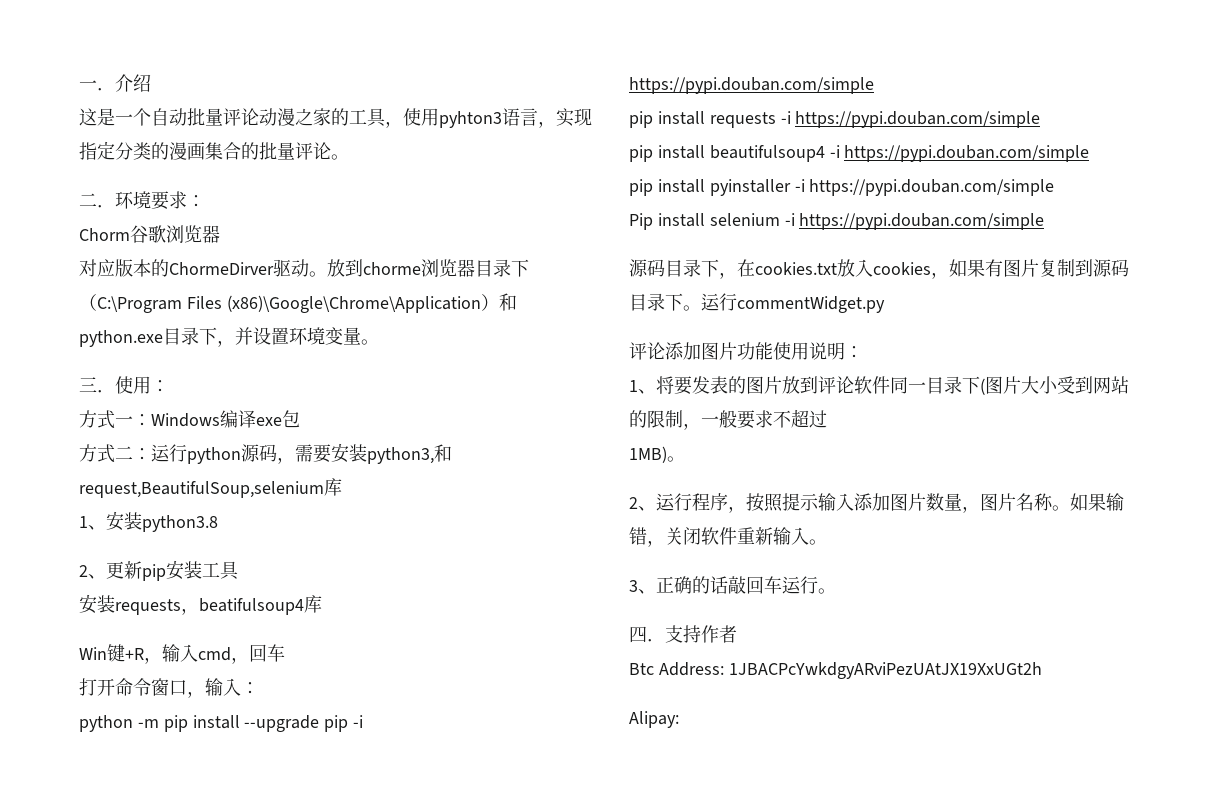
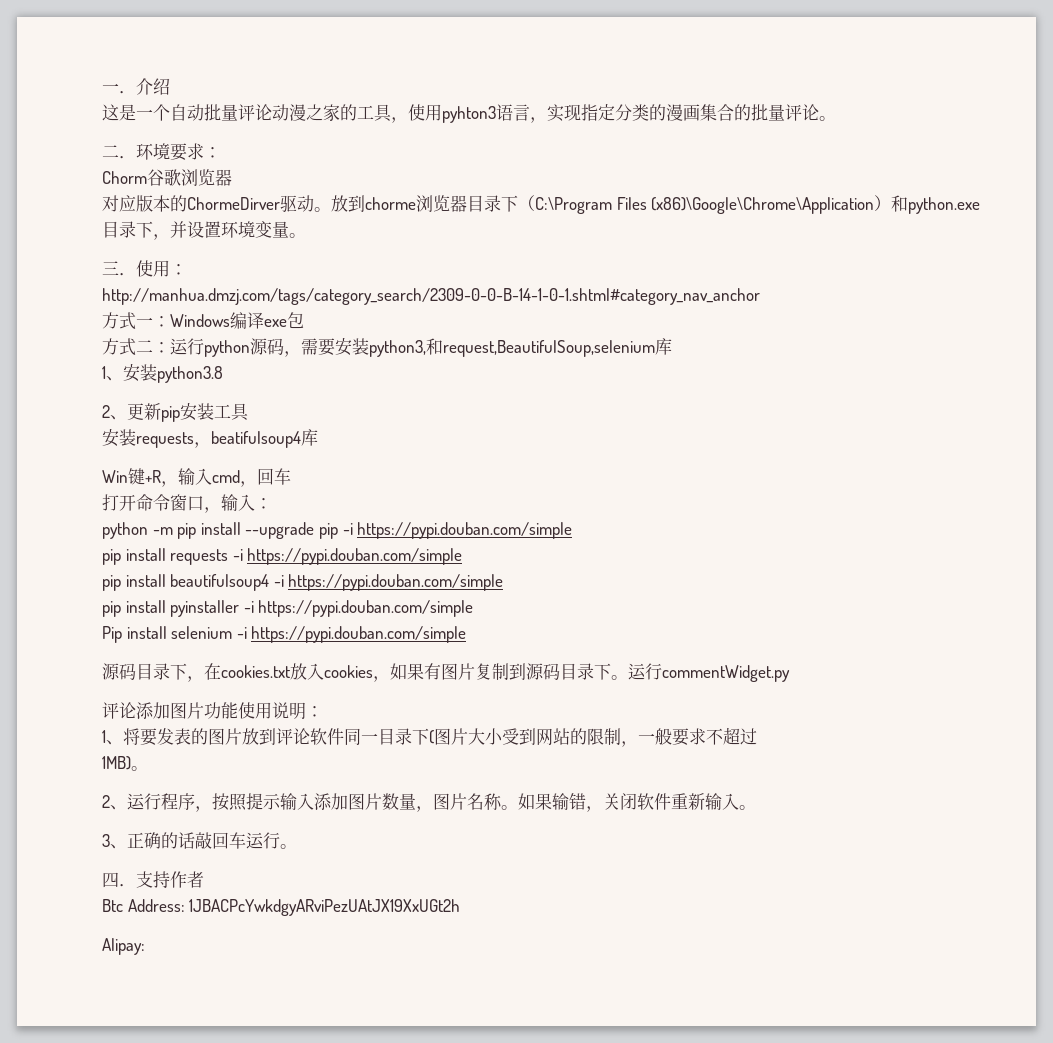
+ http://manhua.dmzj.com/tags/category_search/2309-0-0-B-14-1-0-1.shtml#category_nav_anchor

